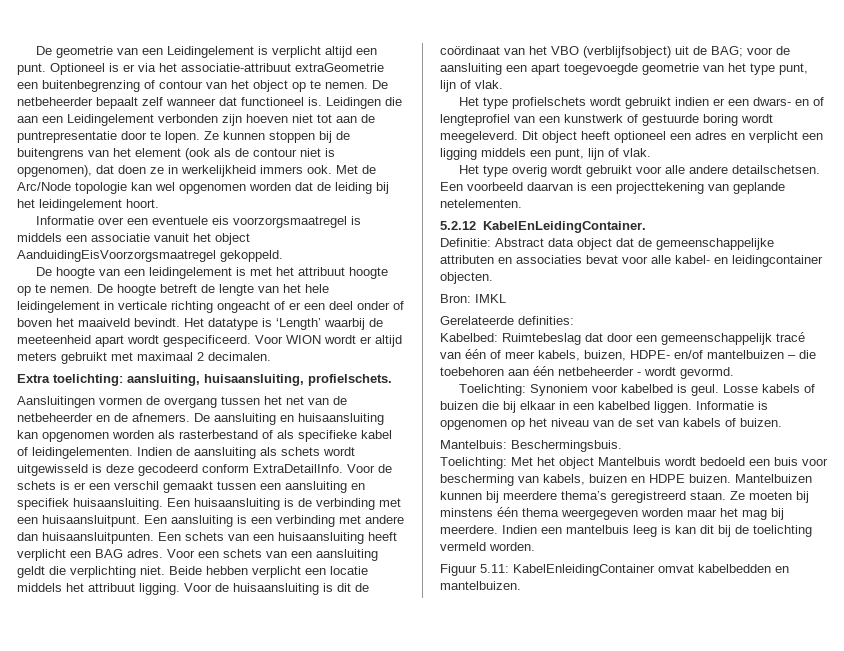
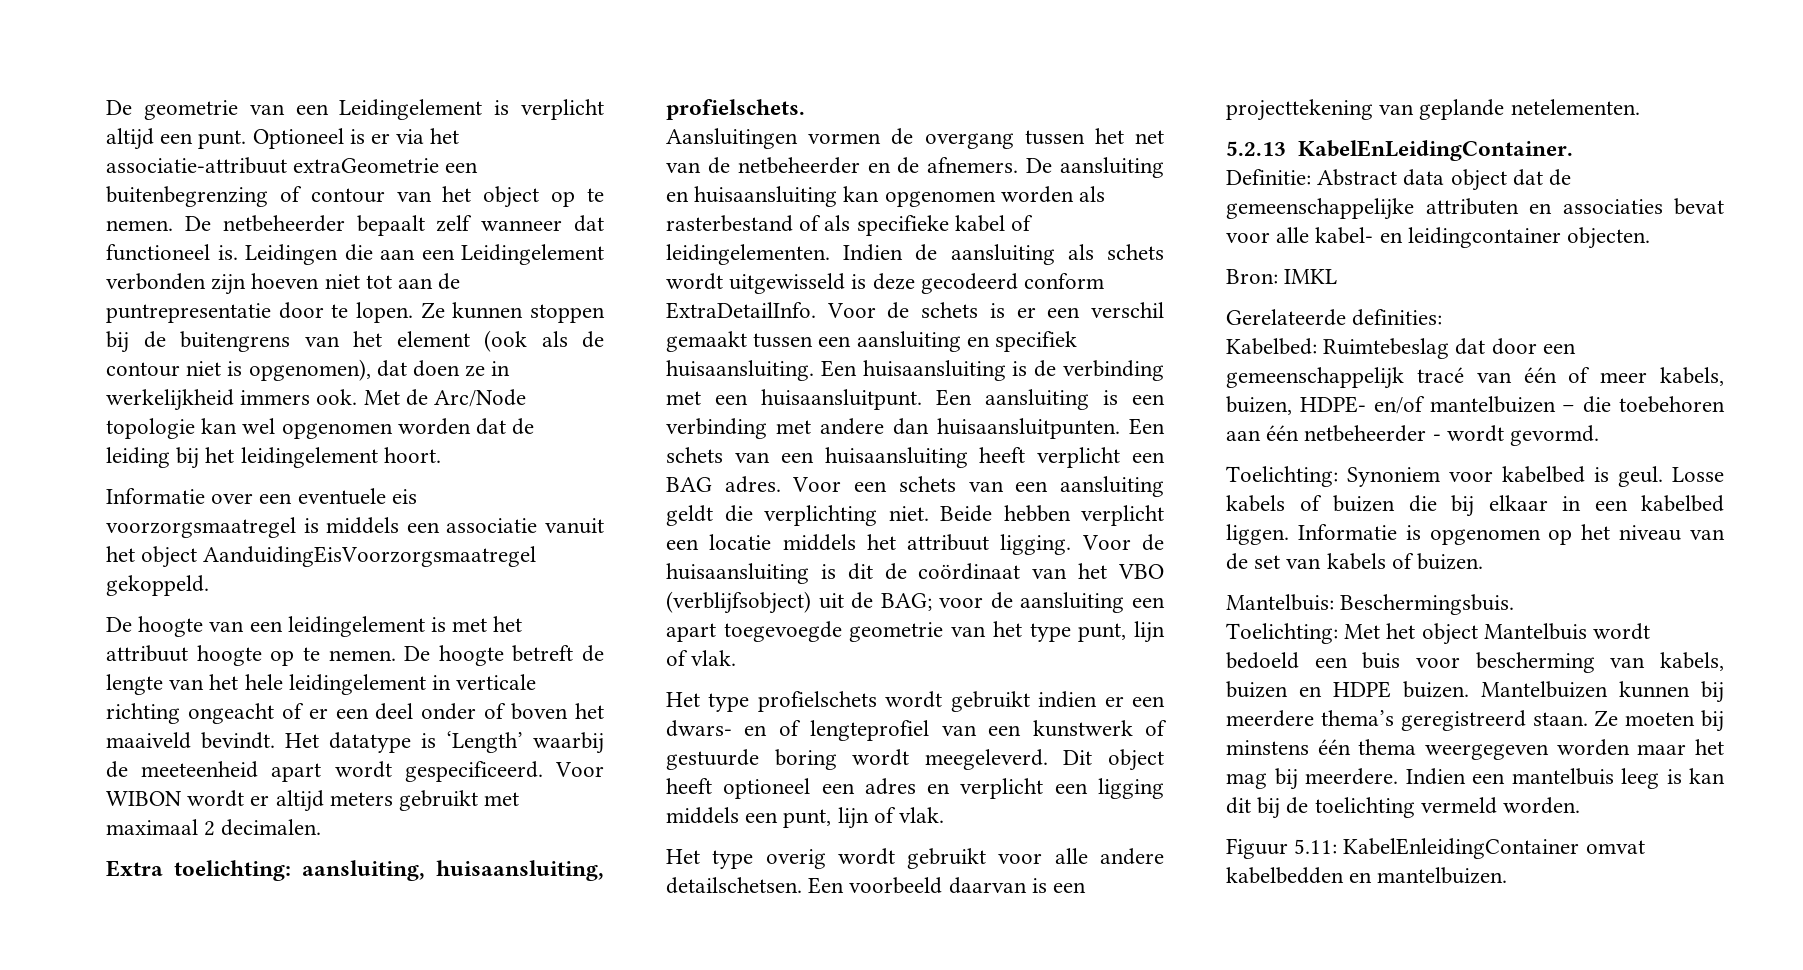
- Voor WION wordt er altijd meters gebruikt met maximaal 2 decimalen.
+ Voor WIBON wordt er altijd meters gebruikt met maximaal 2 decimalen.
- 5.2.12 KabelEnLeidingContainer.
+ 5.2.13 KabelEnLeidingContainer.

